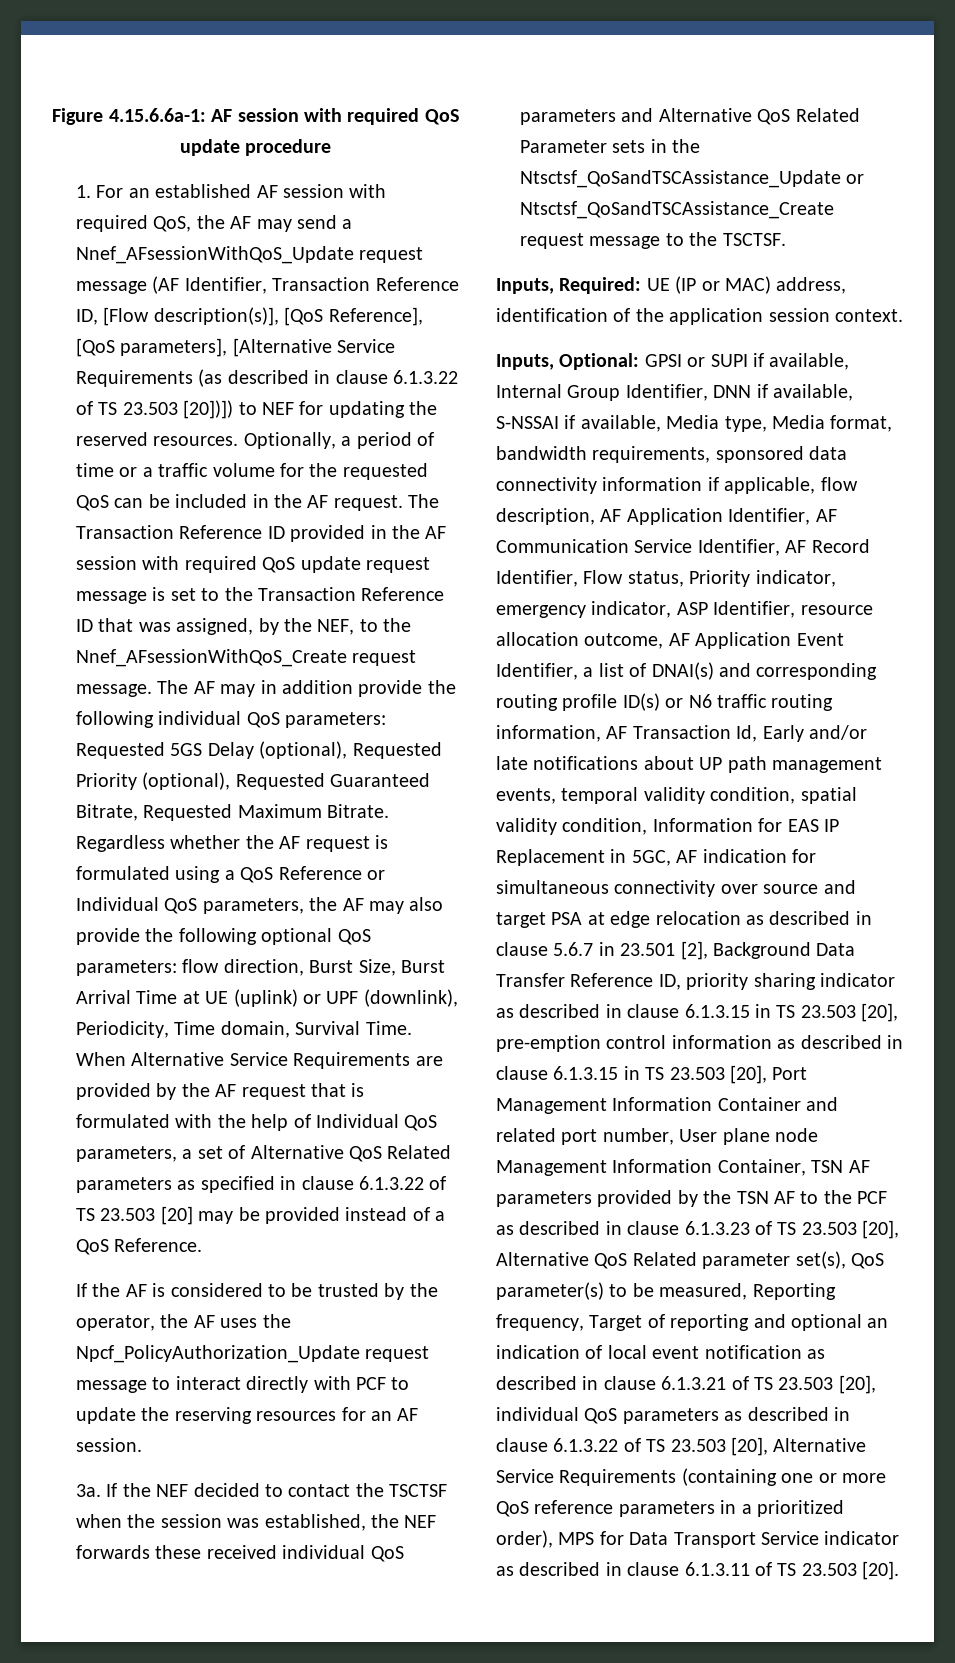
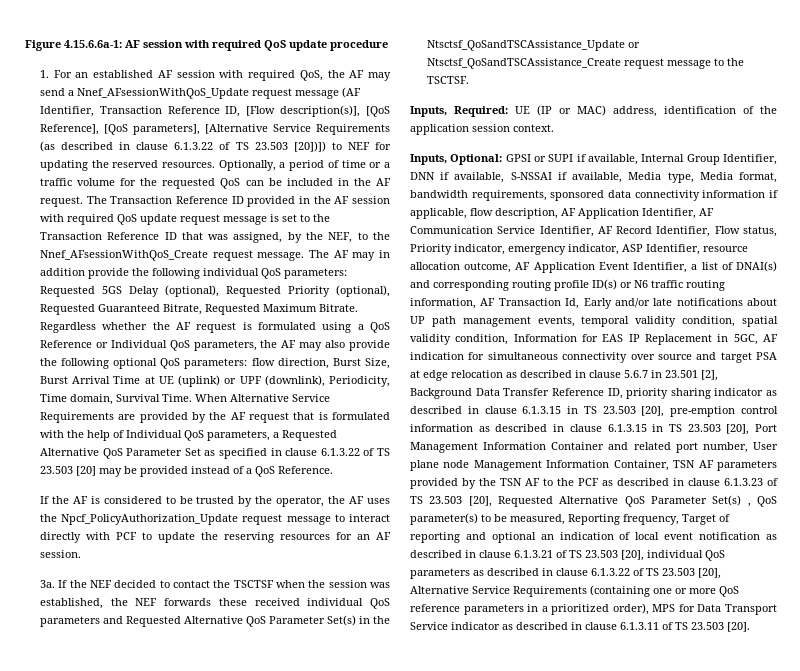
- When Alternative Service Requirements are provided by the AF request that is formulated with the help of Individual QoS parameters, a set of Alternative QoS Related parameters as specified in clause 6.1.3.22 of TS 23.503 [20] may be provided instead of a QoS Reference.
+ When Alternative Service Requirements are provided by the AF request that is formulated with the help of Individual QoS parameters, a Requested Alternative QoS Parameter Set as specified in clause 6.1.3.22 of TS 23.503 [20] may be provided instead of a QoS Reference.
- If the NEF decided to contact the TSCTSF when the session was established, the NEF forwards these received individual QoS parameters and Alternative QoS Related Parameter sets in the Ntsctsf_QoSandTSCAssistance_Update or Ntsctsf_QoSandTSCAssistance_Create request message to the TSCTSF.
+ If the NEF decided to contact the TSCTSF when the session was established, the NEF forwards these received individual QoS parameters and Requested Alternative QoS Parameter Set(s) in the Ntsctsf_QoSandTSCAssistance_Update or Ntsctsf_QoSandTSCAssistance_Create request message to the TSCTSF.
- GPSI or SUPI if available, Internal Group Identifier, DNN if available, S-NSSAI if available, Media type, Media format, bandwidth requirements, sponsored data connectivity information if applicable, flow description, AF Application Identifier, AF Communication Service Identifier, AF Record Identifier, Flow status, Priority indicator, emergency indicator, ASP Identifier, resource allocation outcome, AF Application Event Identifier, a list of DNAI(s) and corresponding routing profile ID(s) or N6 traffic routing information, AF Transaction Id, Early and/or late notifications about UP path management events, temporal validity condition, spatial validity condition, Information for EAS IP Replacement in 5GC, AF indication for simultaneous connectivity over source and target PSA at edge relocation as described in clause 5.6.7 in 23.501 [2], Background Data Transfer Reference ID, priority sharing indicator as described in clause 6.1.3.15 in TS 23.503 [20], pre-emption control information as described in clause 6.1.3.15 in TS 23.503 [20], Port Management Information Container and related port number, User plane node Management Information Container, TSN AF parameters provided by the TSN AF to the PCF as described in clause 6.1.3.23 of TS 23.503 [20], Alternative QoS Related parameter set(s), QoS parameter(s) to be measured, Reporting frequency, Target of reporting and optional an indication of local event notification as described in clause 6.1.3.21 of TS 23.503 [20], individual QoS parameters as described in clause 6.1.3.22 of TS 23.503 [20], Alternative Service Requirements (containing one or more QoS reference parameters in a prioritized order), MPS for Data Transport Service indicator as described in clause 6.1.3.11 of TS 23.503 [20].
+ GPSI or SUPI if available, Internal Group Identifier, DNN if available, S-NSSAI if available, Media type, Media format, bandwidth requirements, sponsored data connectivity information if applicable, flow description, AF Application Identifier, AF Communication Service Identifier, AF Record Identifier, Flow status, Priority indicator, emergency indicator, ASP Identifier, resource allocation outcome, AF Application Event Identifier, a list of DNAI(s) and corresponding routing profile ID(s) or N6 traffic routing information, AF Transaction Id, Early and/or late notifications about UP path management events, temporal validity condition, spatial validity condition, Information for EAS IP Replacement in 5GC, AF indication for simultaneous connectivity over source and target PSA at edge relocation as described in clause 5.6.7 in 23.501 [2], Background Data Transfer Reference ID, priority sharing indicator as described in clause 6.1.3.15 in TS 23.503 [20], pre-emption control information as described in clause 6.1.3.15 in TS 23.503 [20], Port Management Information Container and related port number, User plane node Management Information Container, TSN AF parameters provided by the TSN AF to the PCF as described in clause 6.1.3.23 of TS 23.503 [20], Requested Alternative QoS Parameter Set(s) , QoS parameter(s) to be measured, Reporting frequency, Target of reporting and optional an indication of local event notification as described in clause 6.1.3.21 of TS 23.503 [20], individual QoS parameters as described in clause 6.1.3.22 of TS 23.503 [20], Alternative Service Requirements (containing one or more QoS reference parameters in a prioritized order), MPS for Data Transport Service indicator as described in clause 6.1.3.11 of TS 23.503 [20].

